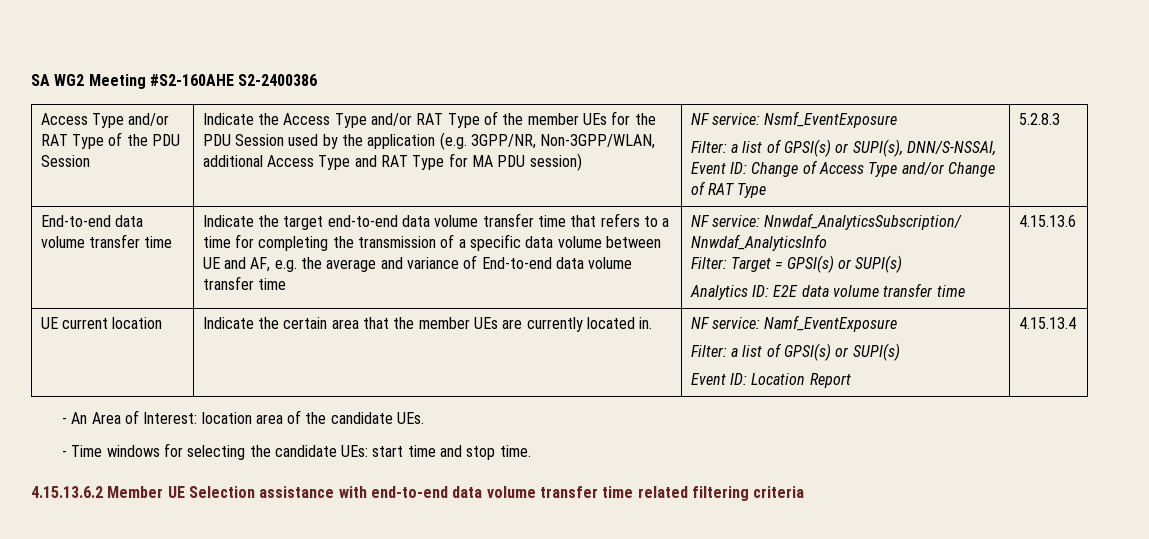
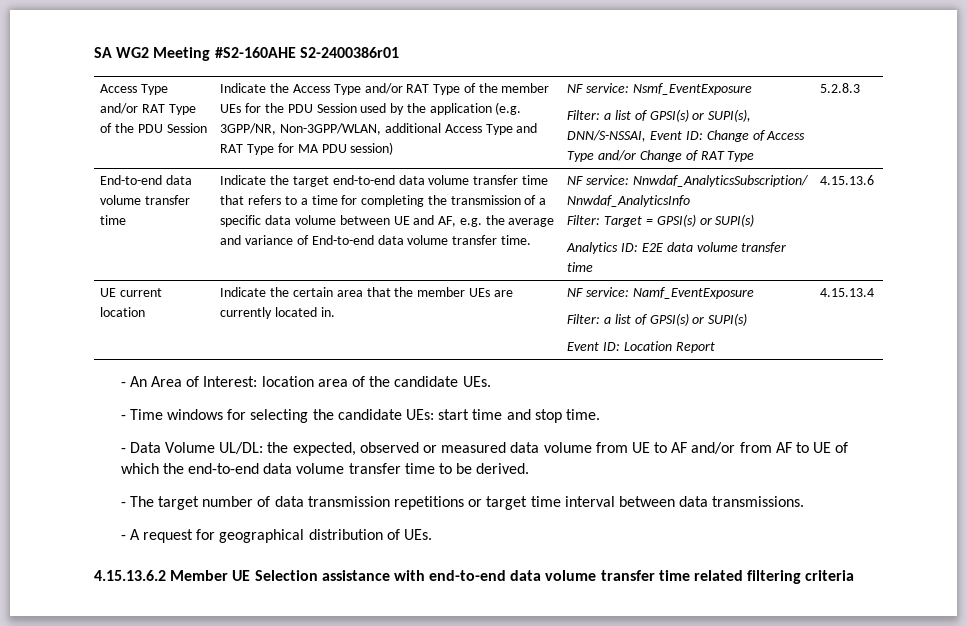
- SA WG2 Meeting #S2-160AHE S2-2400386
+ SA WG2 Meeting #S2-160AHE S2-2400386r01
- Indicate the target end-to-end data volume transfer time that refers to a time for completing the transmission of a specific data volume between UE and AF, e.g. the average and variance of End-to-end data volume transfer time
+ Indicate the target end-to-end data volume transfer time that refers to a time for completing the transmission of a specific data volume between UE and AF, e.g. the average and variance of End-to-end data volume transfer time.
+ - Data Volume UL/DL: the expected, observed or measured data volume from UE to AF and/or from AF to UE of which the end-to-end data volume transfer time to be derived.
+ - The target number of data transmission repetitions or target time interval between data transmissions.
+ - A request for geographical distribution of UEs.

